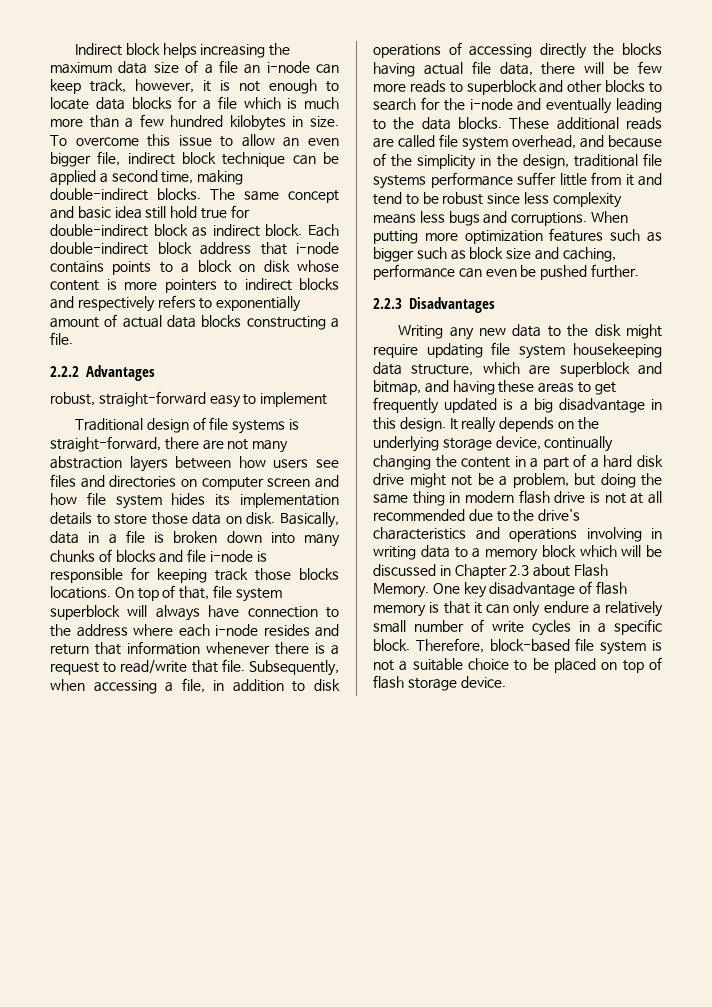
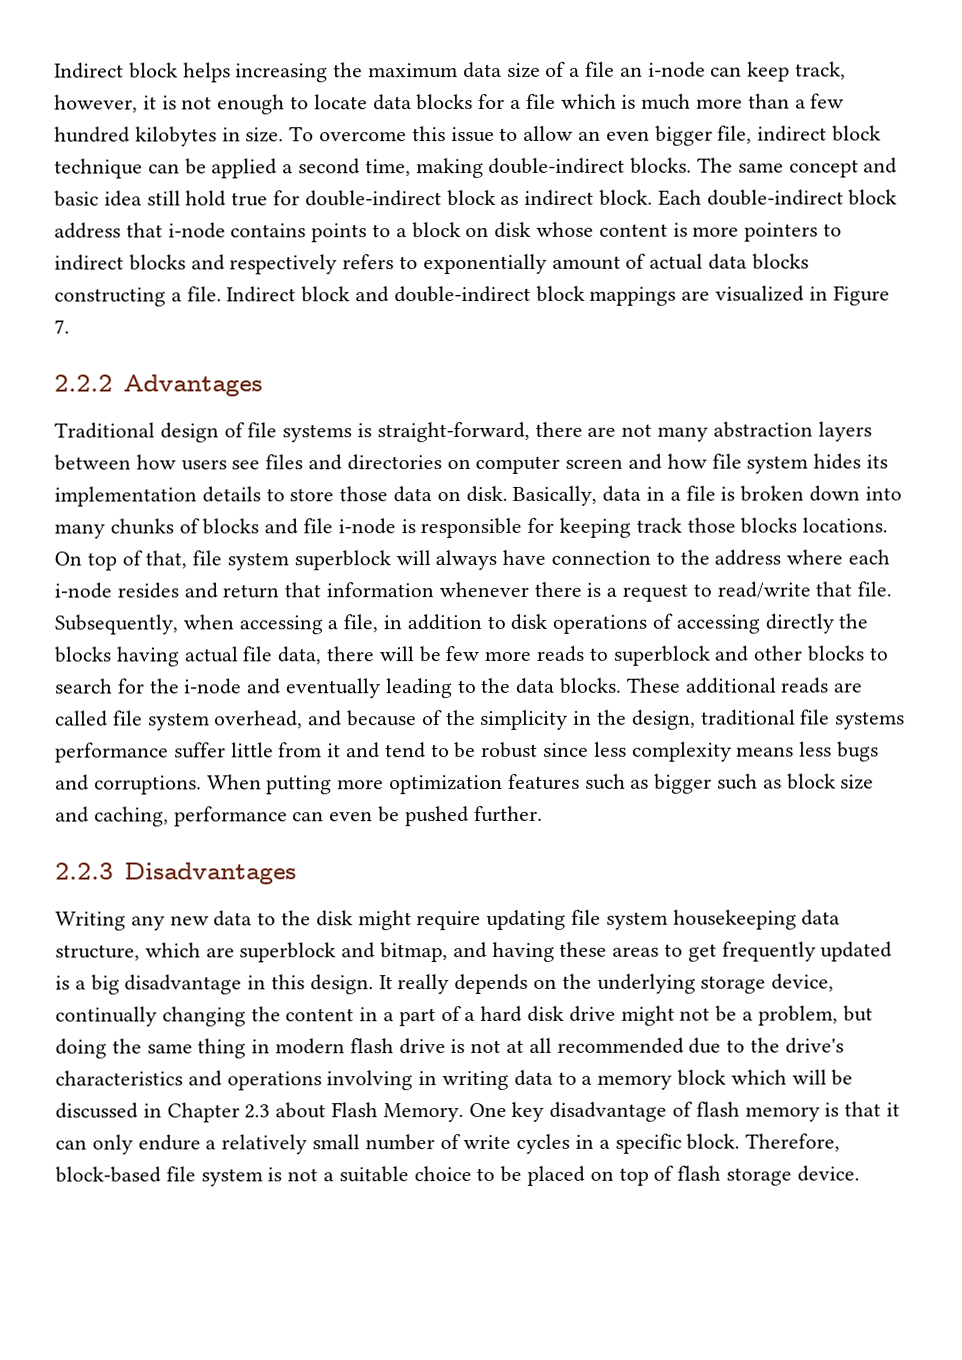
- Each double-indirect block address that i-node contains points to a block on disk whose content is more pointers to indirect blocks and respectively refers to exponentially amount of actual data blocks constructing a file.
+ Each double-indirect block address that i-node contains points to a block on disk whose content is more pointers to indirect blocks and respectively refers to exponentially amount of actual data blocks constructing a file. Indirect block and double-indirect block mappings are visualized in Figure 7.
  2.2.2 Advantages
- robust, straight-forward easy to implement

